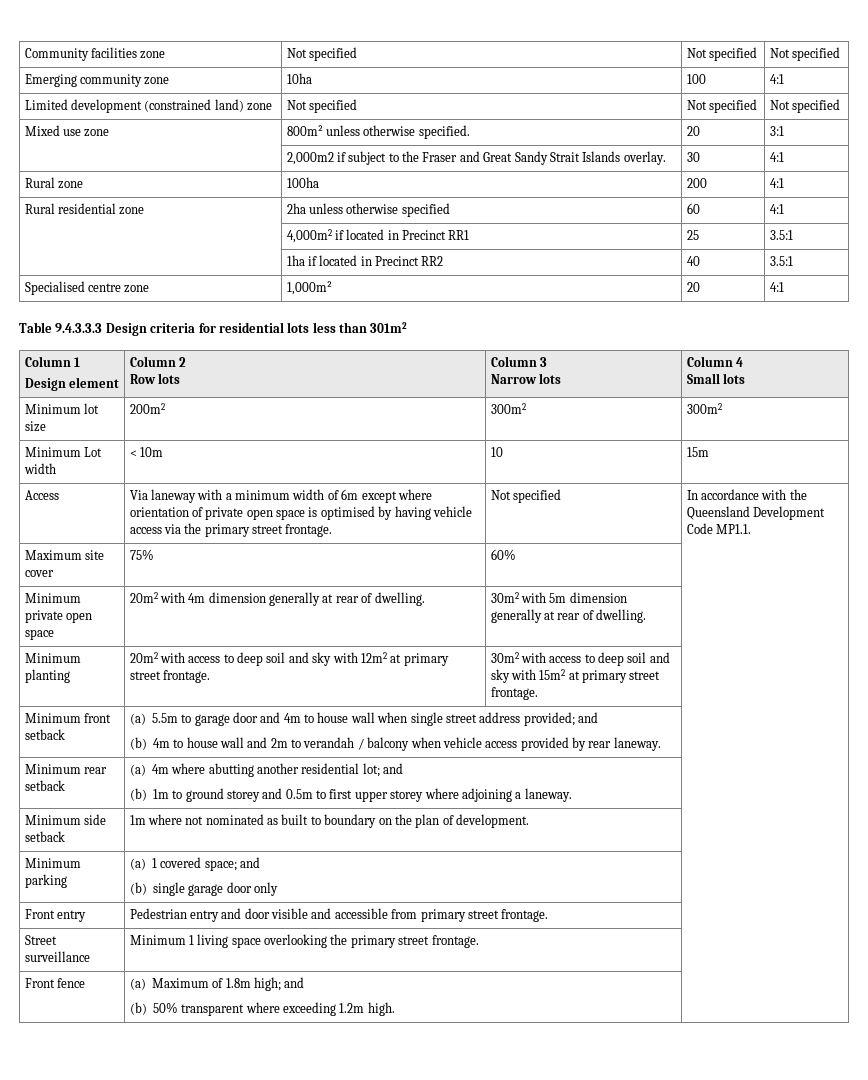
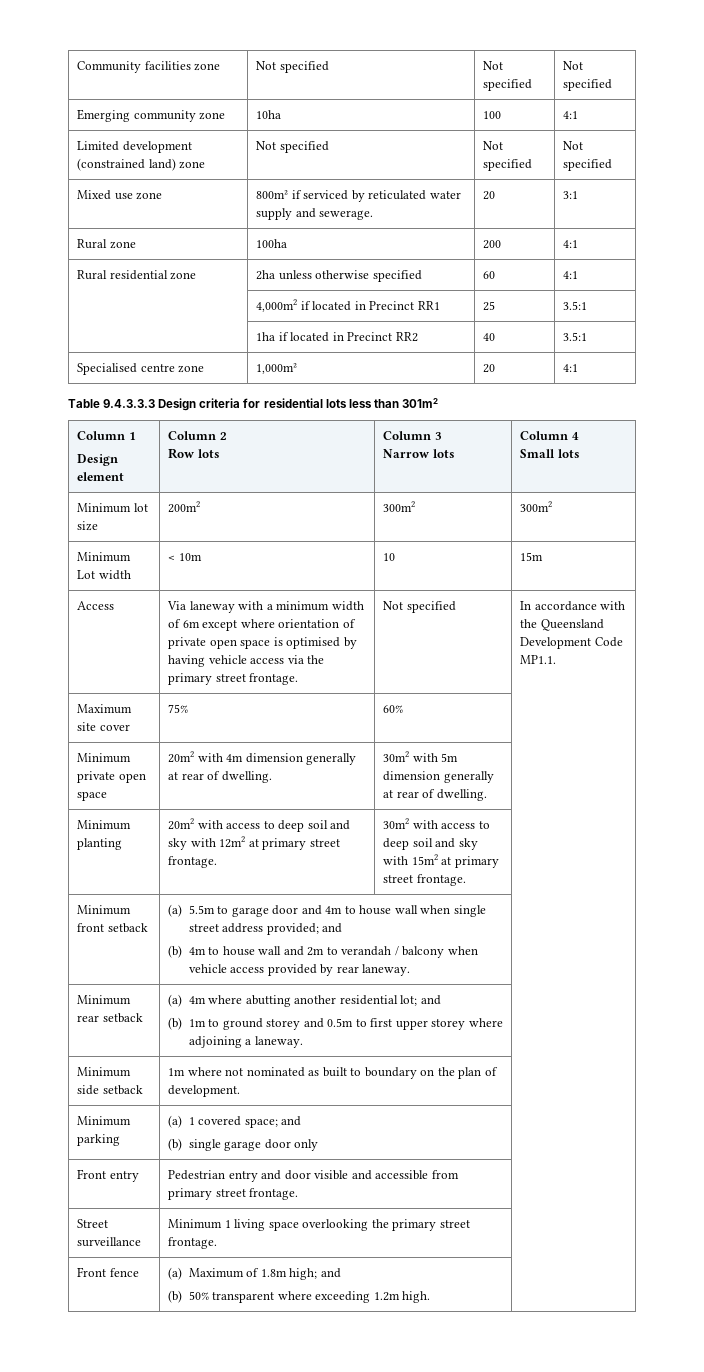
- Mixed use zone | 800m² unless otherwise specified. | 20 | 3:1
- | 2,000m2 if subject to the Fraser and Great Sandy Strait Islands overlay. | 30 | 4:1
+ Mixed use zone | 800m² if serviced by reticulated water supply and sewerage. | 20 | 3:1

